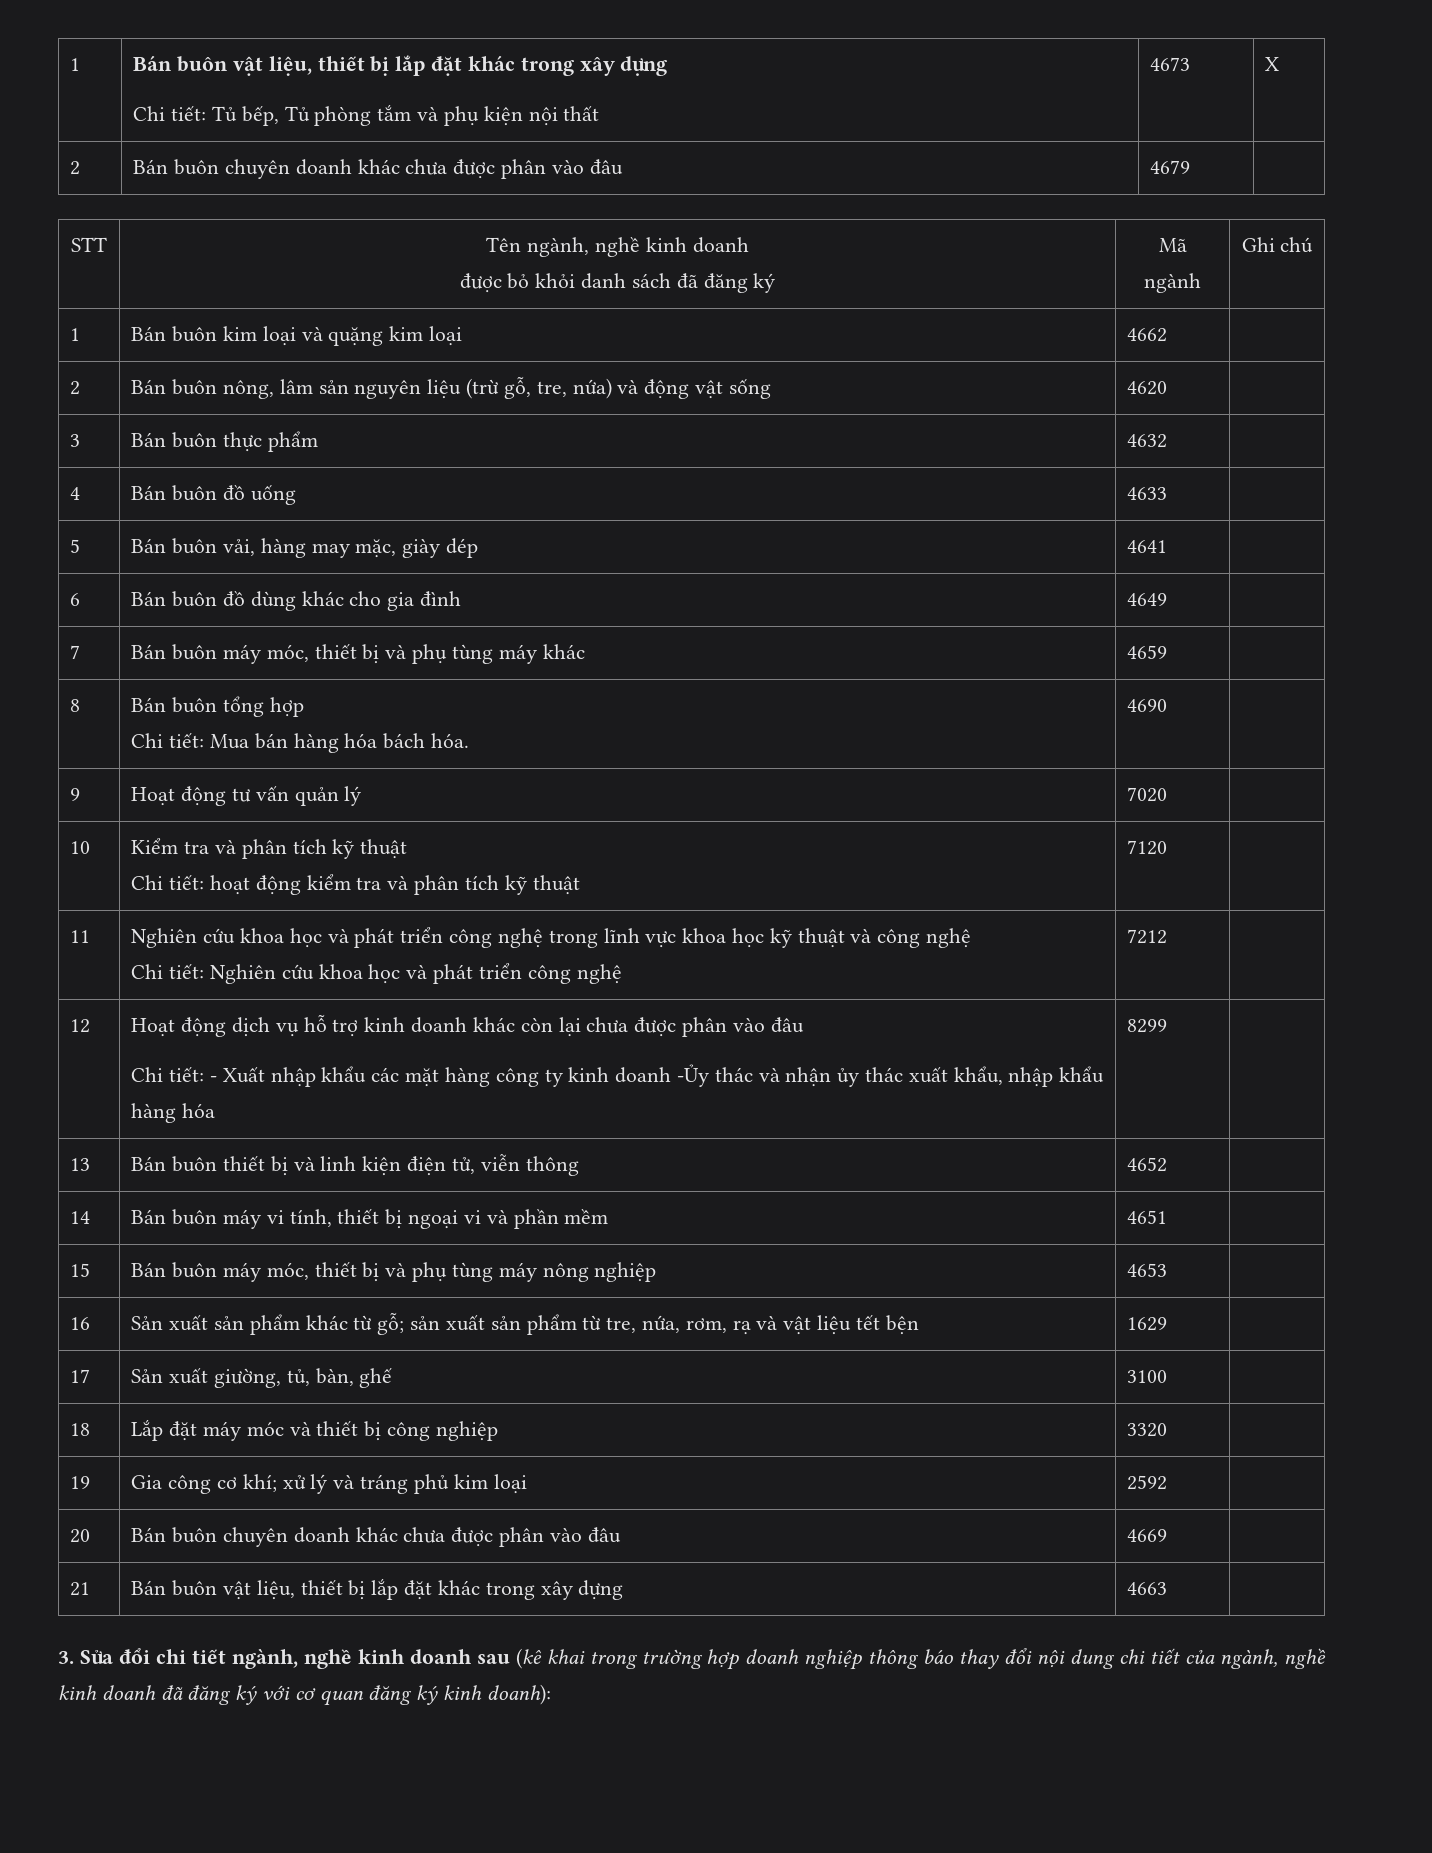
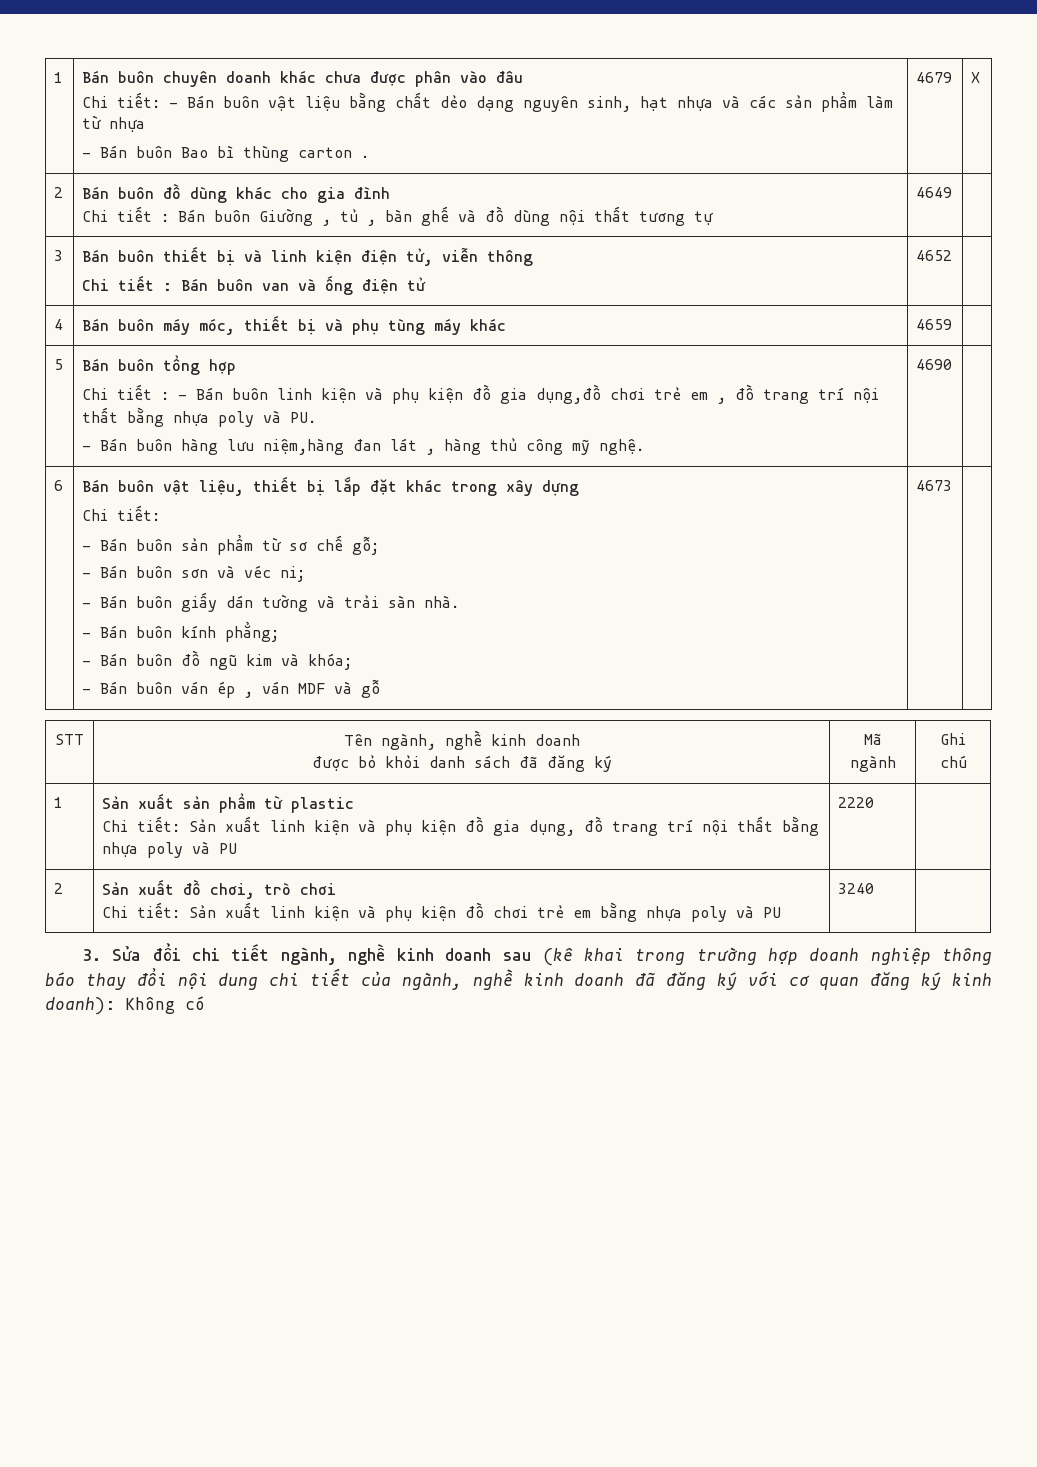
- 1 | Bán buôn vật liệu, thiết bị lắp đặt khác trong xây dựng
- Chi tiết: Tủ bếp, Tủ phòng tắm và phụ kiện nội thất | 4673 | X
- 2 | Bán buôn chuyên doanh khác chưa được phân vào đâu | 4679 |
+ 1 | Bán buôn chuyên doanh khác chưa được phân vào đâu
+ Chi tiết: - Bán buôn vật liệu bằng chất dẻo dạng nguyên sinh, hạt nhựa và các sản phẩm làm từ nhựa
+ - Bán buôn Bao bì thùng carton . | 4679 | X
+ 2 | Bán buôn đồ dùng khác cho gia đình
+ Chi tiết : Bán buôn Giường , tủ , bàn ghế và đồ dùng nội thất tương tự | 4649 |
+ 3 | Bán buôn thiết bị và linh kiện điện tử, viễn thông
+ Chi tiết : Bán buôn van và ống điện tử | 4652 |
+ 4 | Bán buôn máy móc, thiết bị và phụ tùng máy khác | 4659 |
+ 5 | Bán buôn tổng hợp
+ Chi tiết : - Bán buôn linh kiện và phụ kiện đồ gia dụng,đồ chơi trẻ em , đồ trang trí nội thất bằng nhựa poly và PU.
+ - Bán buôn hàng lưu niệm,hàng đan lát , hàng thủ công mỹ nghệ. | 4690 |
+ 6 | Bán buôn vật liệu, thiết bị lắp đặt khác trong xây dựng
+ Chi tiết:
+ - Bán buôn sản phẩm từ sơ chế gỗ;
+ - Bán buôn sơn và véc ni;
+ - Bán buôn giấy dán tường và trải sàn nhà.
+ - Bán buôn kính phẳng;
+ - Bán buôn đồ ngũ kim và khóa;
+ - Bán buôn ván ép , ván MDF và gỗ | 4673
- 1 | Bán buôn kim loại và quặng kim loại | 4662 |
- 2 | Bán buôn nông, lâm sản nguyên liệu (trừ gỗ, tre, nứa) và động vật sống | 4620 |
- 3 | Bán buôn thực phẩm | 4632 |
- 4 | Bán buôn đồ uống | 4633 |
- 5 | Bán buôn vải, hàng may mặc, giày dép | 4641 |
- 6 | Bán buôn đồ dùng khác cho gia đình | 4649 |
- 7 | Bán buôn máy móc, thiết bị và phụ tùng máy khác | 4659 |
- 8 | Bán buôn tổng hợp
- Chi tiết: Mua bán hàng hóa bách hóa. | 4690 |
- 9 | Hoạt động tư vấn quản lý | 7020 |
- 10 | Kiểm tra và phân tích kỹ thuật
- Chi tiết: hoạt động kiểm tra và phân tích kỹ thuật | 7120 |
- 11 | Nghiên cứu khoa học và phát triển công nghệ trong lĩnh vực khoa học kỹ thuật và công nghệ
- Chi tiết: Nghiên cứu khoa học và phát triển công nghệ | 7212 |
- 12 | Hoạt động dịch vụ hỗ trợ kinh doanh khác còn lại chưa được phân vào đâu
- Chi tiết: - Xuất nhập khẩu các mặt hàng công ty kinh doanh -Ủy thác và nhận ủy thác xuất khẩu, nhập khẩu hàng hóa | 8299 |
- 13 | Bán buôn thiết bị và linh kiện điện tử, viễn thông | 4652 |
- 14 | Bán buôn máy vi tính, thiết bị ngoại vi và phần mềm | 4651 |
- 15 | Bán buôn máy móc, thiết bị và phụ tùng máy nông nghiệp | 4653 |
- 16 | Sản xuất sản phẩm khác từ gỗ; sản xuất sản phẩm từ tre, nứa, rơm, rạ và vật liệu tết bện | 1629 |
- 17 | Sản xuất giường, tủ, bàn, ghế | 3100 |
- 18 | Lắp đặt máy móc và thiết bị công nghiệp | 3320 |
- 19 | Gia công cơ khí; xử lý và tráng phủ kim loại | 2592 |
- 20 | Bán buôn chuyên doanh khác chưa được phân vào đâu | 4669 |
- 21 | Bán buôn vật liệu, thiết bị lắp đặt khác trong xây dựng | 4663 |
+ 1 | Sản xuất sản phẩm từ plastic
+ Chi tiết: Sản xuất linh kiện và phụ kiện đồ gia dụng, đồ trang trí nội thất bằng nhựa poly và PU | 2220 |
+ 2 | Sản xuất đồ chơi, trò chơi
+ Chi tiết: Sản xuất linh kiện và phụ kiện đồ chơi trẻ em bằng nhựa poly và PU | 3240 |
- 3. Sửa đổi chi tiết ngành, nghề kinh doanh sau (kê khai trong trường hợp doanh nghiệp thông báo thay đổi nội dung chi tiết của ngành, nghề kinh doanh đã đăng ký với cơ quan đăng ký kinh doanh):
+ 3. Sửa đổi chi tiết ngành, nghề kinh doanh sau (kê khai trong trường hợp doanh nghiệp thông báo thay đổi nội dung chi tiết của ngành, nghề kinh doanh đã đăng ký với cơ quan đăng ký kinh doanh): Không có

